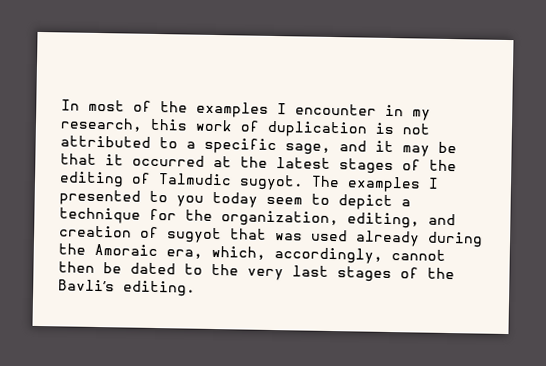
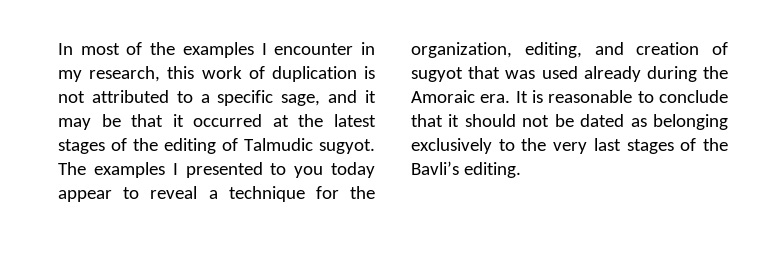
- The examples I presented to you today seem to depict a technique for the organization, editing, and creation of sugyot that was used already during the Amoraic era, which, accordingly, cannot then be dated to the very last stages of the Bavli’s editing.
+ The examples I presented to you today appear to reveal a technique for the organization, editing, and creation of sugyot that was used already during the Amoraic era. It is reasonable to conclude that it should not be dated as belonging exclusively to the very last stages of the Bavli’s editing.

